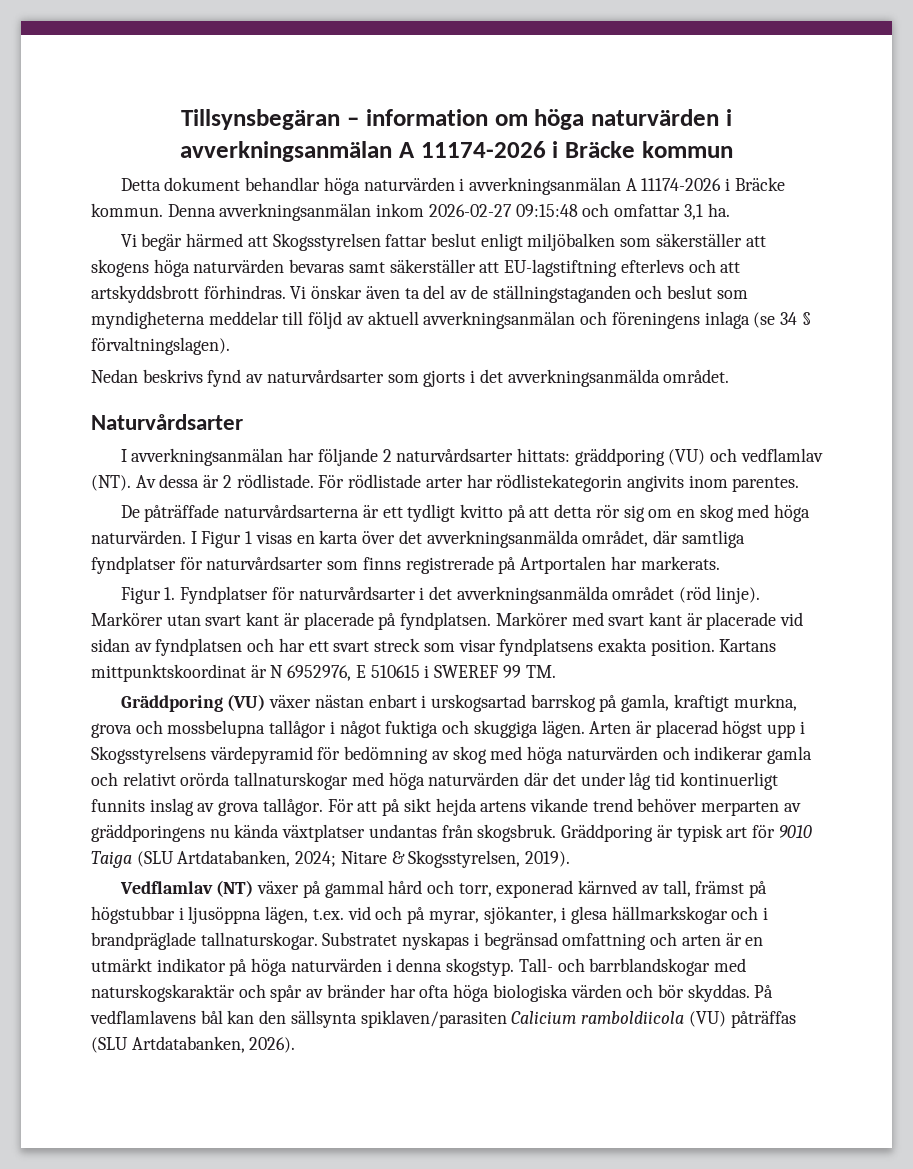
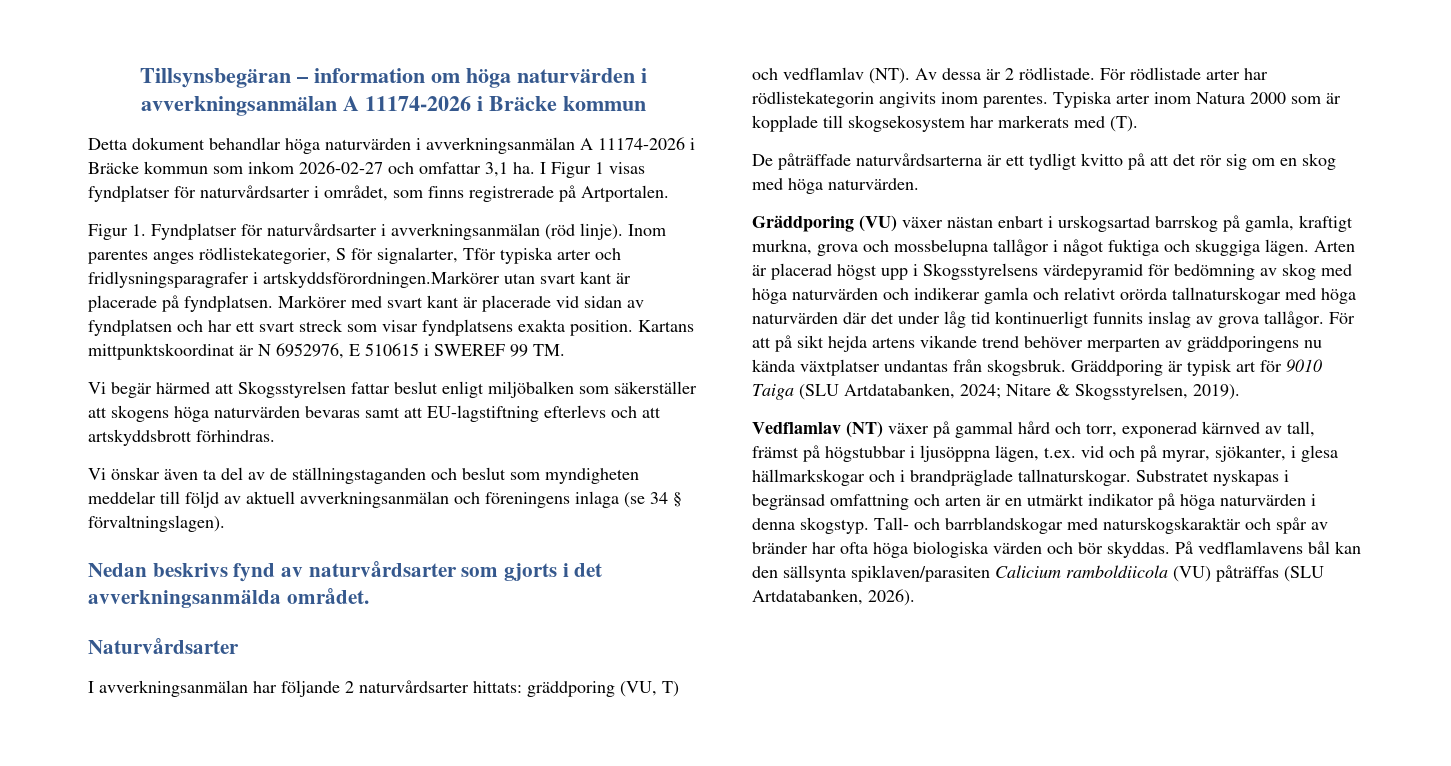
- Detta dokument behandlar höga naturvärden i avverkningsanmälan A 11174-2026 i Bräcke kommun. Denna avverkningsanmälan inkom 2026-02-27 09:15:48 och omfattar 3,1 ha.
- Vi begär härmed att Skogsstyrelsen fattar beslut enligt miljöbalken som säkerställer att skogens höga naturvärden bevaras samt säkerställer att EU-lagstiftning efterlevs och att artskyddsbrott förhindras. Vi önskar även ta del av de ställningstaganden och beslut som myndigheterna meddelar till följd av aktuell avverkningsanmälan och föreningens inlaga (se 34 § förvaltningslagen).
- Nedan beskrivs fynd av naturvårdsarter som gjorts i det avverkningsanmälda området.
- Naturvårdsarter
- I avverkningsanmälan har följande 2 naturvårdsarter hittats: gräddporing (VU) och vedflamlav (NT). Av dessa är 2 rödlistade. För rödlistade arter har rödlistekategorin angivits inom parentes.
- De påträffade naturvårdsarterna är ett tydligt kvitto på att detta rör sig om en skog med höga naturvärden. I Figur 1 visas en karta över det avverkningsanmälda området, där samtliga fyndplatser för naturvårdsarter som finns registrerade på Artportalen har markerats.
+ Detta dokument behandlar höga naturvärden i avverkningsanmälan A 11174-2026 i Bräcke kommun som inkom 2026-02-27 och omfattar 3,1 ha. I Figur 1 visas fyndplatser för naturvårdsarter i området, som finns registrerade på Artportalen.
- Figur 1. Fyndplatser för naturvårdsarter i det avverkningsanmälda området (röd linje). Markörer utan svart kant är placerade på fyndplatsen.
+ Figur 1. Fyndplatser för naturvårdsarter i avverkningsanmälan (röd linje). Inom parentes anges rödlistekategorier, S för signalarter, Tför typiska arter och fridlysningsparagrafer i artskyddsförordningen.Markörer utan svart kant är placerade på fyndplatsen.
+ Vi begär härmed att Skogsstyrelsen fattar beslut enligt miljöbalken som säkerställer att skogens höga naturvärden bevaras samt att EU-lagstiftning efterlevs och att artskyddsbrott förhindras.
+ Vi önskar även ta del av de ställningstaganden och beslut som myndigheten meddelar till följd av aktuell avverkningsanmälan och föreningens inlaga (se 34 § förvaltningslagen).
+ Nedan beskrivs fynd av naturvårdsarter som gjorts i det avverkningsanmälda området.
+ Naturvårdsarter
+ I avverkningsanmälan har följande 2 naturvårdsarter hittats: gräddporing (VU, T) och vedflamlav (NT). Av dessa är 2 rödlistade. För rödlistade arter har rödlistekategorin angivits inom parentes. Typiska arter inom Natura 2000 som är kopplade till skogsekosystem har markerats med (T).
+ De påträffade naturvårdsarterna är ett tydligt kvitto på att det rör sig om en skog med höga naturvärden.

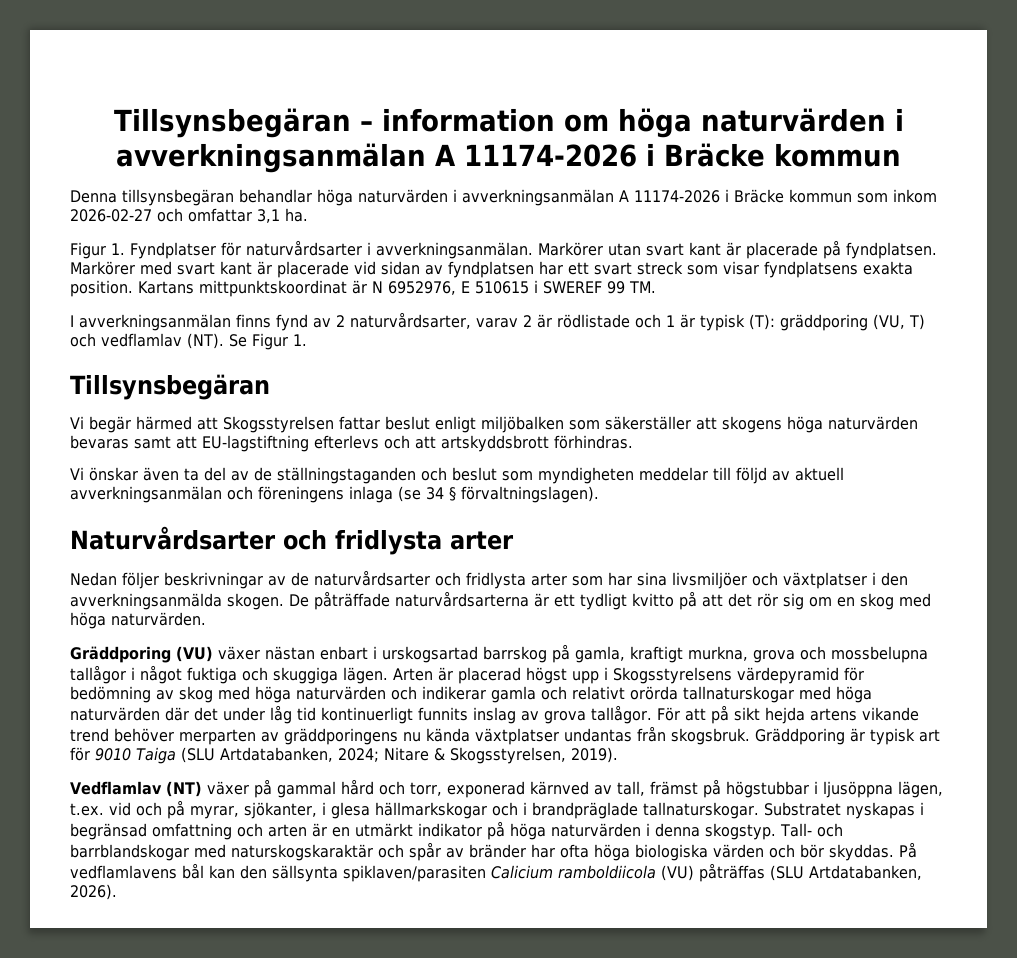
- Detta dokument behandlar höga naturvärden i avverkningsanmälan A 11174-2026 i Bräcke kommun som inkom 2026-02-27 och omfattar 3,1 ha. I Figur 1 visas fyndplatser för naturvårdsarter i området, som finns registrerade på Artportalen.
+ Denna tillsynsbegäran behandlar höga naturvärden i avverkningsanmälan A 11174-2026 i Bräcke kommun som inkom 2026-02-27 och omfattar 3,1 ha.
- Figur 1. Fyndplatser för naturvårdsarter i avverkningsanmälan (röd linje). Inom parentes anges rödlistekategorier, S för signalarter, Tför typiska arter och fridlysningsparagrafer i artskyddsförordningen.Markörer utan svart kant är placerade på fyndplatsen.
+ Figur 1. Fyndplatser för naturvårdsarter i avverkningsanmälan. Markörer utan svart kant är placerade på fyndplatsen.
- Markörer med svart kant är placerade vid sidan av fyndplatsen och har ett svart streck som visar fyndplatsens exakta position.
+ Markörer med svart kant är placerade vid sidan av fyndplatsen har ett svart streck som visar fyndplatsens exakta position.
+ I avverkningsanmälan finns fynd av 2 naturvårdsarter, varav 2 är rödlistade och 1 är typisk (T): gräddporing (VU, T) och vedflamlav (NT). Se Figur 1.
+ Tillsynsbegäran
- Nedan beskrivs fynd av naturvårdsarter som gjorts i det avverkningsanmälda området.
- Naturvårdsarter
- I avverkningsanmälan har följande 2 naturvårdsarter hittats: gräddporing (VU, T) och vedflamlav (NT). Av dessa är 2 rödlistade. För rödlistade arter har rödlistekategorin angivits inom parentes. Typiska arter inom Natura 2000 som är kopplade till skogsekosystem har markerats med (T).
- De påträffade naturvårdsarterna är ett tydligt kvitto på att det rör sig om en skog med höga naturvärden.
+ Naturvårdsarter och fridlysta arter
+ Nedan följer beskrivningar av de naturvårdsarter och fridlysta arter som har sina livsmiljöer och växtplatser i den avverkningsanmälda skogen. De påträffade naturvårdsarterna är ett tydligt kvitto på att det rör sig om en skog med höga naturvärden.

